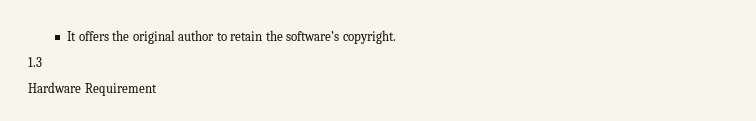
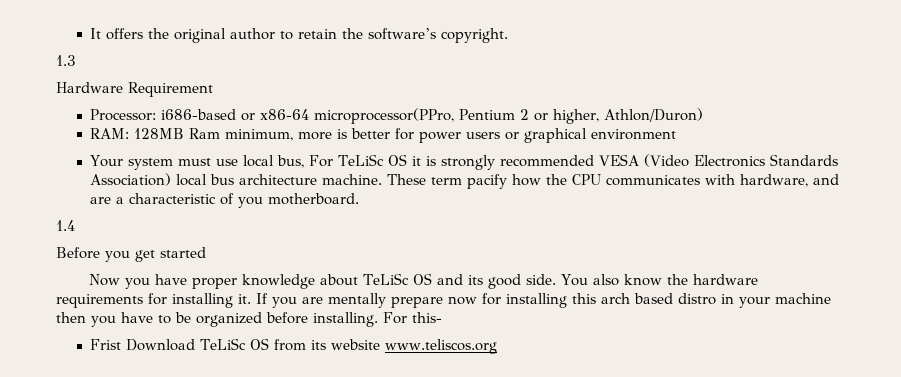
+ Processor: i686-based or x86-64 microprocessor(PPro, Pentium 2 or higher, Athlon/Duron)
+ RAM: 128MB Ram minimum, more is better for power users or graphical environment
+ Your system must use local bus, For TeLiSc OS it is strongly recommended VESA (Video Electronics Standards Association) local bus architecture machine. These term pacify how the CPU communicates with hardware, and are a characteristic of you motherboard.
+ 1.4
+ Before you get started
+ Now you have proper knowledge about TeLiSc OS and its good side. You also know the hardware requirements for installing it. If you are mentally prepare now for installing this arch based distro in your machine then you have to be organized before installing. For this-
+ Frist Download TeLiSc OS from its website www.teliscos.org

